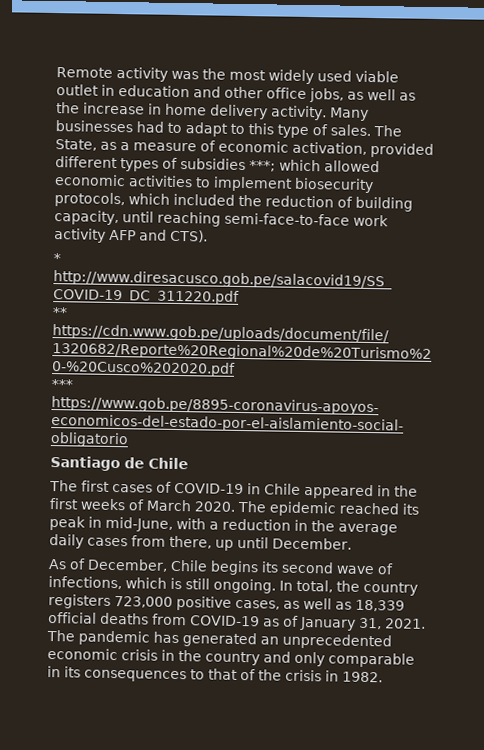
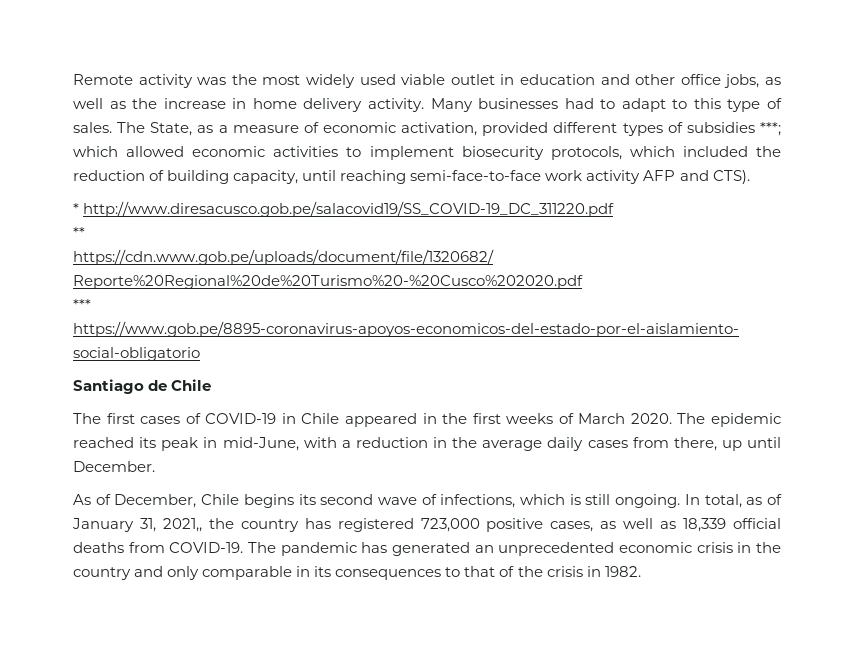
- In total, the country registers 723,000 positive cases, as well as 18,339 official deaths from COVID-19 as of January 31, 2021.
+ In total, as of January 31, 2021,, the country has registered 723,000 positive cases, as well as 18,339 official deaths from COVID-19.

